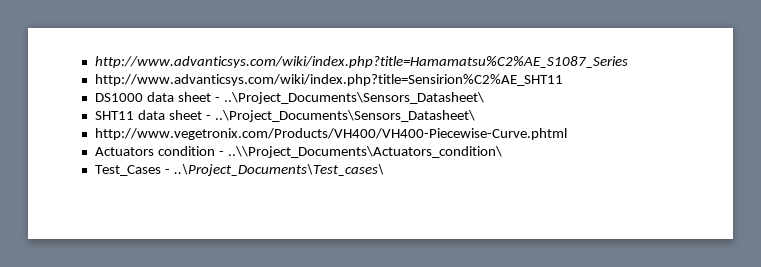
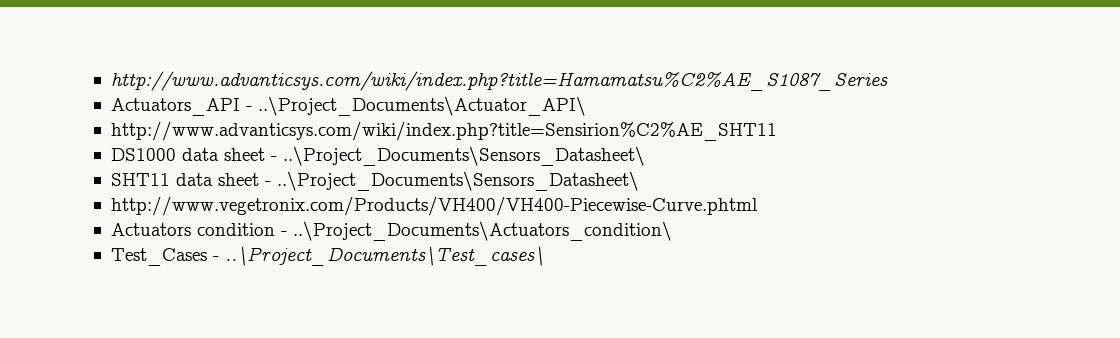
+ Actuators_API - ..\Project_Documents\Actuator_API\
- Actuators condition - ..\\Project_Documents\Actuators_condition\
+ Actuators condition - ..\Project_Documents\Actuators_condition\

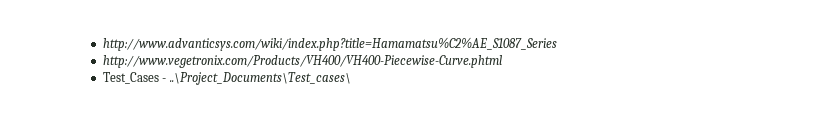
- Actuators_API - ..\Project_Documents\Actuator_API\
- http://www.advanticsys.com/wiki/index.php?title=Sensirion%C2%AE_SHT11
- DS1000 data sheet - ..\Project_Documents\Sensors_Datasheet\
- SHT11 data sheet - ..\Project_Documents\Sensors_Datasheet\
  http://www.vegetronix.com/Products/VH400/VH400-Piecewise-Curve.phtml
- Actuators condition - ..\Project_Documents\Actuators_condition\

